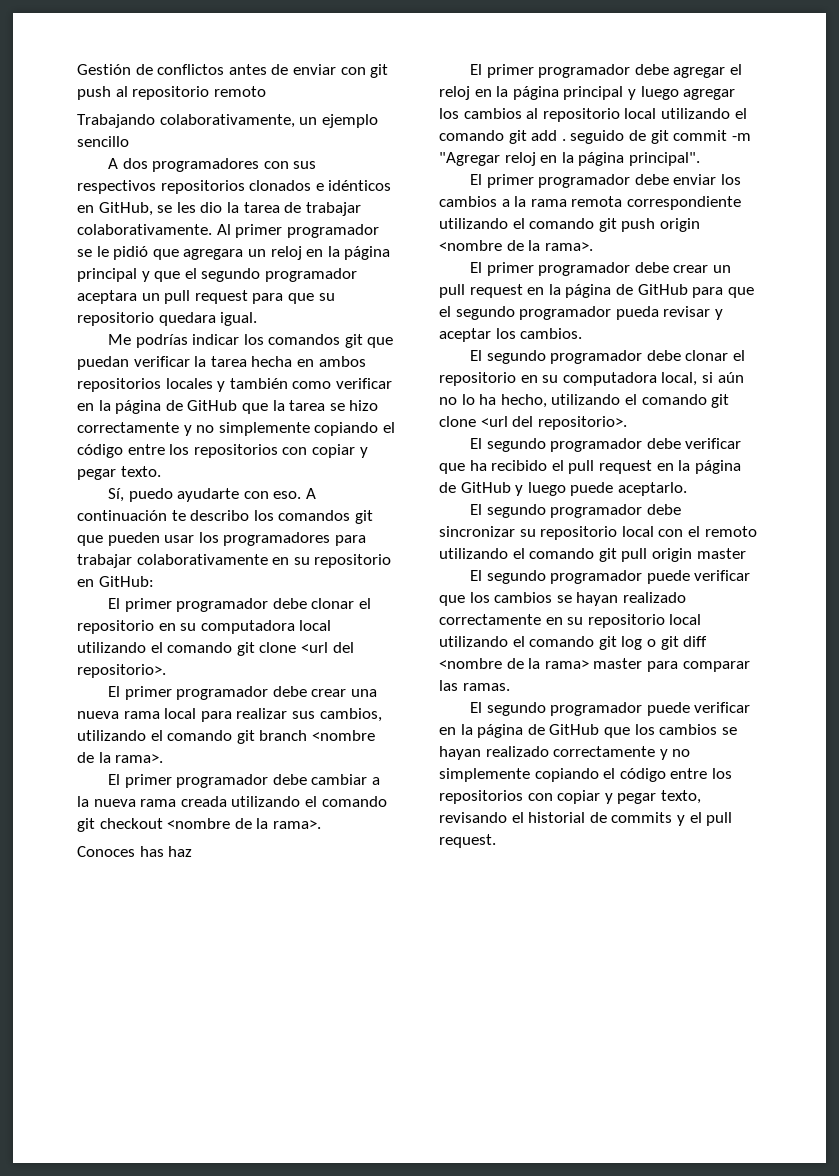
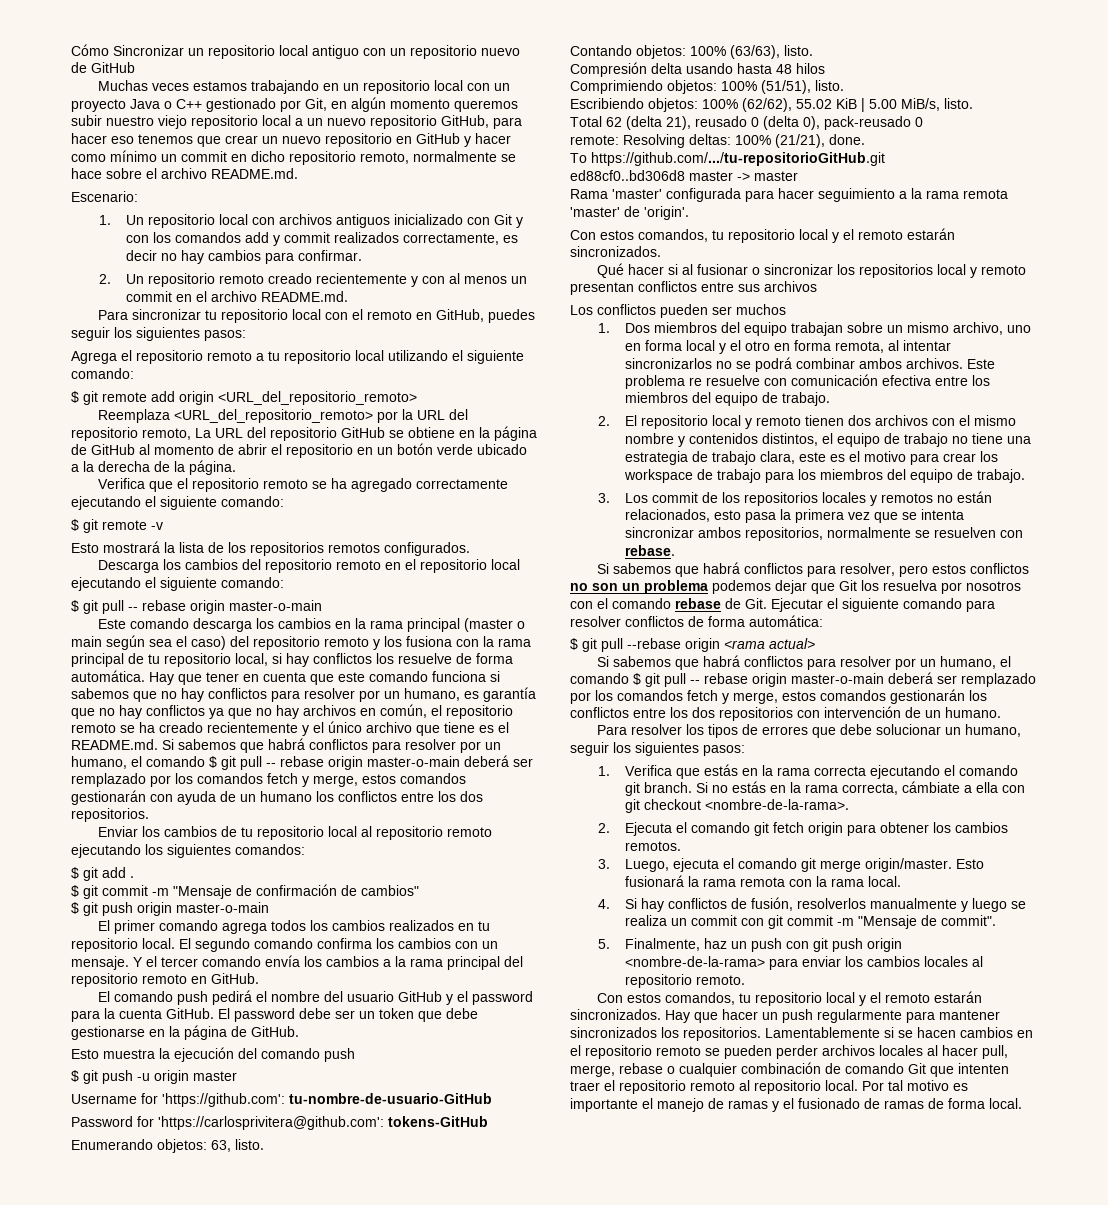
- Gestión de conflictos antes de enviar con git push al repositorio remoto
- Trabajando colaborativamente, un ejemplo sencillo
- A dos programadores con sus respectivos repositorios clonados e idénticos en GitHub, se les dio la tarea de trabajar colaborativamente. Al primer programador se le pidió que agregara un reloj en la página principal y que el segundo programador aceptara un pull request para que su repositorio quedara igual.
- Me podrías indicar los comandos git que puedan verificar la tarea hecha en ambos repositorios locales y también como verificar en la página de GitHub que la tarea se hizo correctamente y no simplemente copiando el código entre los repositorios con copiar y pegar texto.
- Sí, puedo ayudarte con eso. A continuación te describo los comandos git que pueden usar los programadores para trabajar colaborativamente en su repositorio en GitHub:
- El primer programador debe clonar el repositorio en su computadora local utilizando el comando git clone <url del repositorio>.
- El primer programador debe crear una nueva rama local para realizar sus cambios, utilizando el comando git branch <nombre de la rama>.
- El primer programador debe cambiar a la nueva rama creada utilizando el comando git checkout <nombre de la rama>.
- Conoces has haz
- El primer programador debe agregar el reloj en la página principal y luego agregar los cambios al repositorio local utilizando el comando git add . seguido de git commit -m "Agregar reloj en la página principal".
- El primer programador debe enviar los cambios a la rama remota correspondiente utilizando el comando git push origin <nombre de la rama>.
- El primer programador debe crear un pull request en la página de GitHub para que el segundo programador pueda revisar y aceptar los cambios.
- El segundo programador debe clonar el repositorio en su computadora local, si aún no lo ha hecho, utilizando el comando git clone <url del repositorio>.
- El segundo programador debe verificar que ha recibido el pull request en la página de GitHub y luego puede aceptarlo.
- El segundo programador debe sincronizar su repositorio local con el remoto utilizando el comando git pull origin master
- El segundo programador puede verificar que los cambios se hayan realizado correctamente en su repositorio local utilizando el comando git log o git diff <nombre de la rama> master para comparar las ramas.
- El segundo programador puede verificar en la página de GitHub que los cambios se hayan realizado correctamente y no simplemente copiando el código entre los repositorios con copiar y pegar texto, revisando el historial de commits y el pull request.
+ Cómo Sincronizar un repositorio local antiguo con un repositorio nuevo de GitHub
+ Muchas veces estamos trabajando en un repositorio local con un proyecto Java o C++ gestionado por Git, en algún momento queremos subir nuestro viejo repositorio local a un nuevo repositorio GitHub, para hacer eso tenemos que crear un nuevo repositorio en GitHub y hacer como mínimo un commit en dicho repositorio remoto, normalmente se hace sobre el archivo README.md.
+ Escenario:
+ 1. Un repositorio local con archivos antiguos inicializado con Git y con los comandos add y commit realizados correctamente, es decir no hay cambios para confirmar.
+ 2. Un repositorio remoto creado recientemente y con al menos un commit en el archivo README.md.
+ Para sincronizar tu repositorio local con el remoto en GitHub, puedes seguir los siguientes pasos:
+ Agrega el repositorio remoto a tu repositorio local utilizando el siguiente comando:
+ $ git remote add origin <URL_del_repositorio_remoto>
+ Reemplaza <URL_del_repositorio_remoto> por la URL del repositorio remoto, La URL del repositorio GitHub se obtiene en la página de GitHub al momento de abrir el repositorio en un botón verde ubicado a la derecha de la página.
+ Verifica que el repositorio remoto se ha agregado correctamente ejecutando el siguiente comando:
+ $ git remote -v
+ Esto mostrará la lista de los repositorios remotos configurados.
+ Descarga los cambios del repositorio remoto en el repositorio local ejecutando el siguiente comando:
+ $ git pull -- rebase origin master-o-main
+ Este comando descarga los cambios en la rama principal (master o main según sea el caso) del repositorio remoto y los fusiona con la rama principal de tu repositorio local, si hay conflictos los resuelve de forma automática. Hay que tener en cuenta que este comando funciona si sabemos que no hay conflictos para resolver por un humano, es garantía que no hay conflictos ya que no hay archivos en común, el repositorio remoto se ha creado recientemente y el único archivo que tiene es el README.md. Si sabemos que habrá conflictos para resolver por un humano, el comando $ git pull -- rebase origin master-o-main deberá ser remplazado por los comandos fetch y merge, estos comandos gestionarán con ayuda de un humano los conflictos entre los dos repositorios.
+ Enviar los cambios de tu repositorio local al repositorio remoto ejecutando los siguientes comandos:
+ $ git add .
+ $ git commit -m "Mensaje de confirmación de cambios"
+ $ git push origin master-o-main
+ El primer comando agrega todos los cambios realizados en tu repositorio local. El segundo comando confirma los cambios con un mensaje. Y el tercer comando envía los cambios a la rama principal del repositorio remoto en GitHub.
+ El comando push pedirá el nombre del usuario GitHub y el password para la cuenta GitHub. El password debe ser un token que debe gestionarse en la página de GitHub.
+ Esto muestra la ejecución del comando push
+ $ git push -u origin master
+ Username for 'https://github.com': tu-nombre-de-usuario-GitHub
+ Password for 'https://carlosprivitera@github.com': tokens-GitHub
+ Enumerando objetos: 63, listo.
+ Contando objetos: 100% (63/63), listo.
+ Compresión delta usando hasta 48 hilos
+ Comprimiendo objetos: 100% (51/51), listo.
+ Escribiendo objetos: 100% (62/62), 55.02 KiB | 5.00 MiB/s, listo.
+ Total 62 (delta 21), reusado 0 (delta 0), pack-reusado 0
+ remote: Resolving deltas: 100% (21/21), done.
+ To https://github.com/.../tu-repositorioGitHub.git
+ ed88cf0..bd306d8 master -> master
+ Rama 'master' configurada para hacer seguimiento a la rama remota 'master' de 'origin'.
+ Con estos comandos, tu repositorio local y el remoto estarán sincronizados.
+ Qué hacer si al fusionar o sincronizar los repositorios local y remoto presentan conflictos entre sus archivos
+ Los conflictos pueden ser muchos
+ 1. Dos miembros del equipo trabajan sobre un mismo archivo, uno en forma local y el otro en forma remota, al intentar sincronizarlos no se podrá combinar ambos archivos. Este problema re resuelve con comunicación efectiva entre los miembros del equipo de trabajo.
+ 2. El repositorio local y remoto tienen dos archivos con el mismo nombre y contenidos distintos, el equipo de trabajo no tiene una estrategia de trabajo clara, este es el motivo para crear los workspace de trabajo para los miembros del equipo de trabajo.
+ 3. Los commit de los repositorios locales y remotos no están relacionados, esto pasa la primera vez que se intenta sincronizar ambos repositorios, normalmente se resuelven con rebase.
+ Si sabemos que habrá conflictos para resolver, pero estos conflictos no son un problema podemos dejar que Git los resuelva por nosotros con el comando rebase de Git. Ejecutar el siguiente comando para resolver conflictos de forma automática:
+ $ git pull --rebase origin <rama actual>
+ Si sabemos que habrá conflictos para resolver por un humano, el comando $ git pull -- rebase origin master-o-main deberá ser remplazado por los comandos fetch y merge, estos comandos gestionarán los conflictos entre los dos repositorios con intervención de un humano.
+ Para resolver los tipos de errores que debe solucionar un humano, seguir los siguientes pasos:
+ 1. Verifica que estás en la rama correcta ejecutando el comando git branch. Si no estás en la rama correcta, cámbiate a ella con git checkout <nombre-de-la-rama>.
+ 2. Ejecuta el comando git fetch origin para obtener los cambios remotos.
+ 3. Luego, ejecuta el comando git merge origin/master. Esto fusionará la rama remota con la rama local.
+ 4. Si hay conflictos de fusión, resolverlos manualmente y luego se realiza un commit con git commit -m "Mensaje de commit".
+ 5. Finalmente, haz un push con git push origin <nombre-de-la-rama> para enviar los cambios locales al repositorio remoto.
+ Con estos comandos, tu repositorio local y el remoto estarán sincronizados. Hay que hacer un push regularmente para mantener sincronizados los repositorios. Lamentablemente si se hacen cambios en el repositorio remoto se pueden perder archivos locales al hacer pull, merge, rebase o cualquier combinación de comando Git que intenten traer el repositorio remoto al repositorio local. Por tal motivo es importante el manejo de ramas y el fusionado de ramas de forma local.

